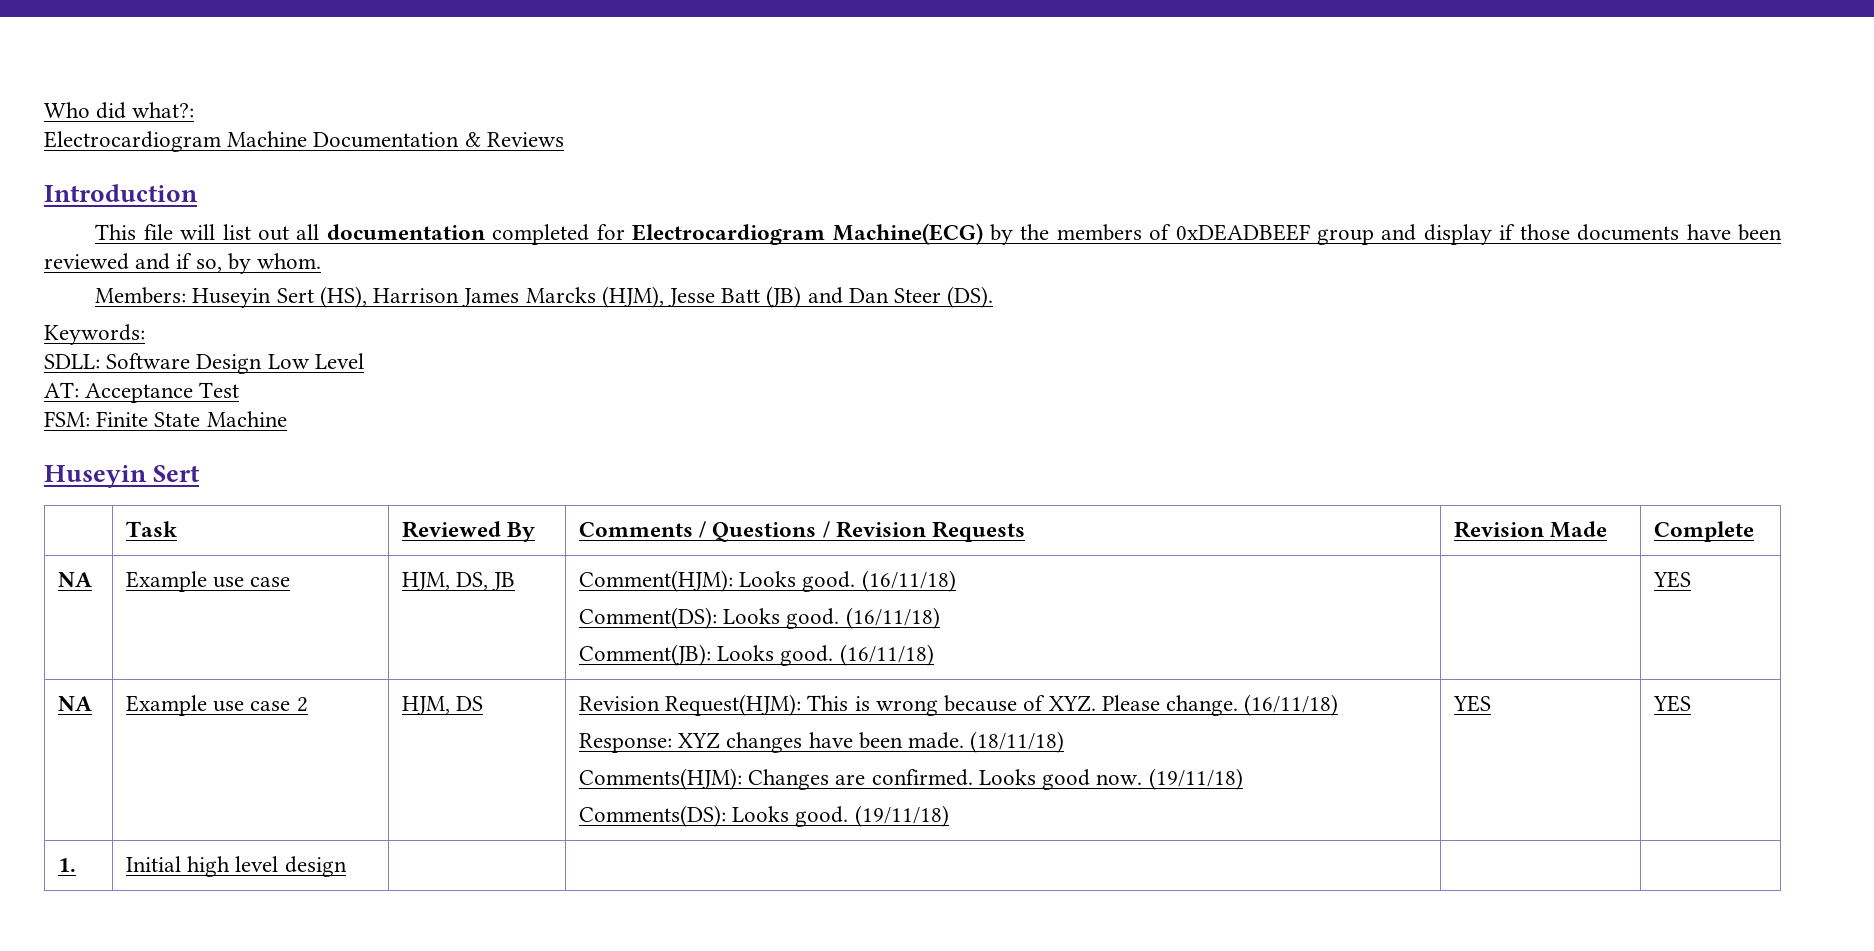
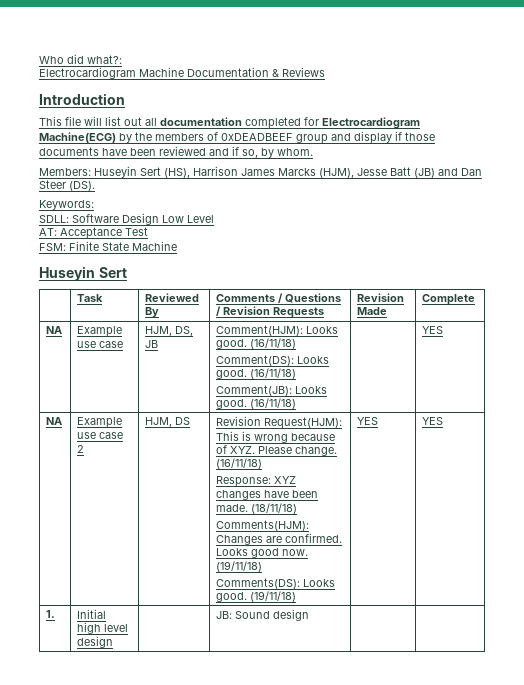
- 1. | Initial high level design | | | |
+ 1. | Initial high level design | | JB: Sound design | |

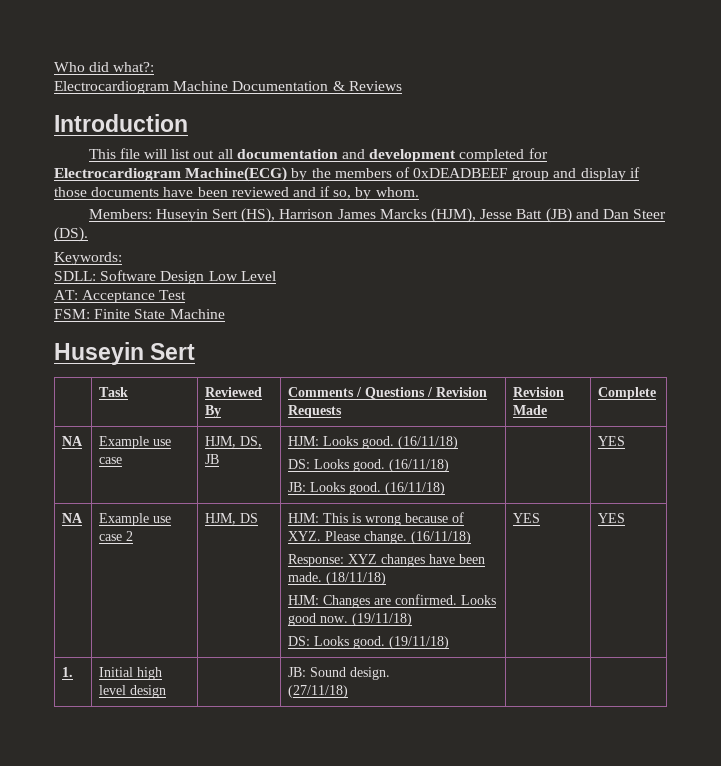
- This file will list out all documentation completed for Electrocardiogram Machine(ECG) by the members of 0xDEADBEEF group and display if those documents have been reviewed and if so, by whom.
+ This file will list out all documentation and development completed for Electrocardiogram Machine(ECG) by the members of 0xDEADBEEF group and display if those documents have been reviewed and if so, by whom.
- NA | Example use case | HJM, DS, JB | Comment(HJM): Looks good. (16/11/18)
- Comment(DS): Looks good. (16/11/18)
- Comment(JB): Looks good. (16/11/18) | | YES
+ NA | Example use case | HJM, DS, JB | HJM: Looks good. (16/11/18)
+ DS: Looks good. (16/11/18)
+ JB: Looks good. (16/11/18) | | YES
- NA | Example use case 2 | HJM, DS | Revision Request(HJM): This is wrong because of XYZ. Please change. (16/11/18)
+ NA | Example use case 2 | HJM, DS | HJM: This is wrong because of XYZ. Please change. (16/11/18)
  Response: XYZ changes have been made. (18/11/18)
- Comments(HJM): Changes are confirmed. Looks good now. (19/11/18)
- Comments(DS): Looks good. (19/11/18) | YES | YES
+ HJM: Changes are confirmed. Looks good now. (19/11/18)
+ DS: Looks good. (19/11/18) | YES | YES
- 1. | Initial high level design | | JB: Sound design | |
+ 1. | Initial high level design | | JB: Sound design.
+ (27/11/18) | |

